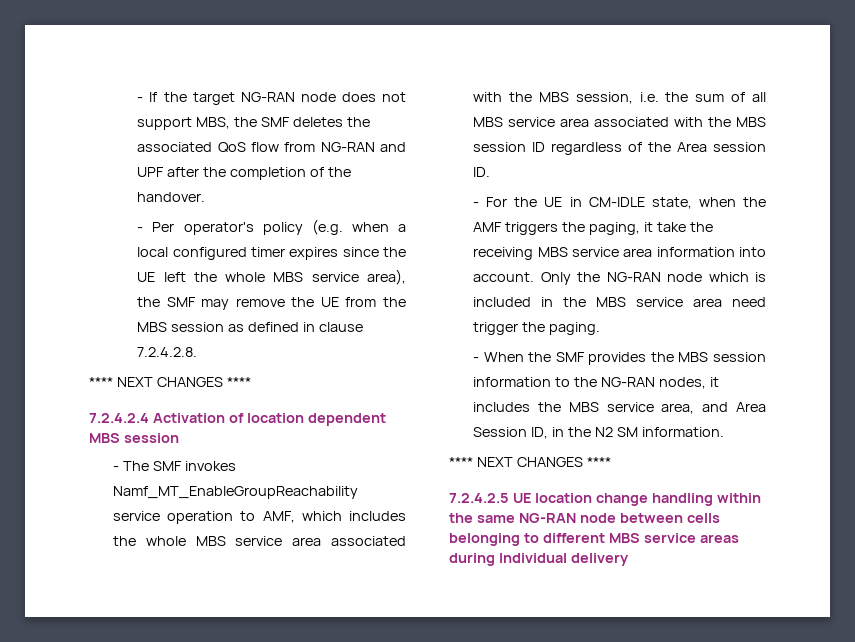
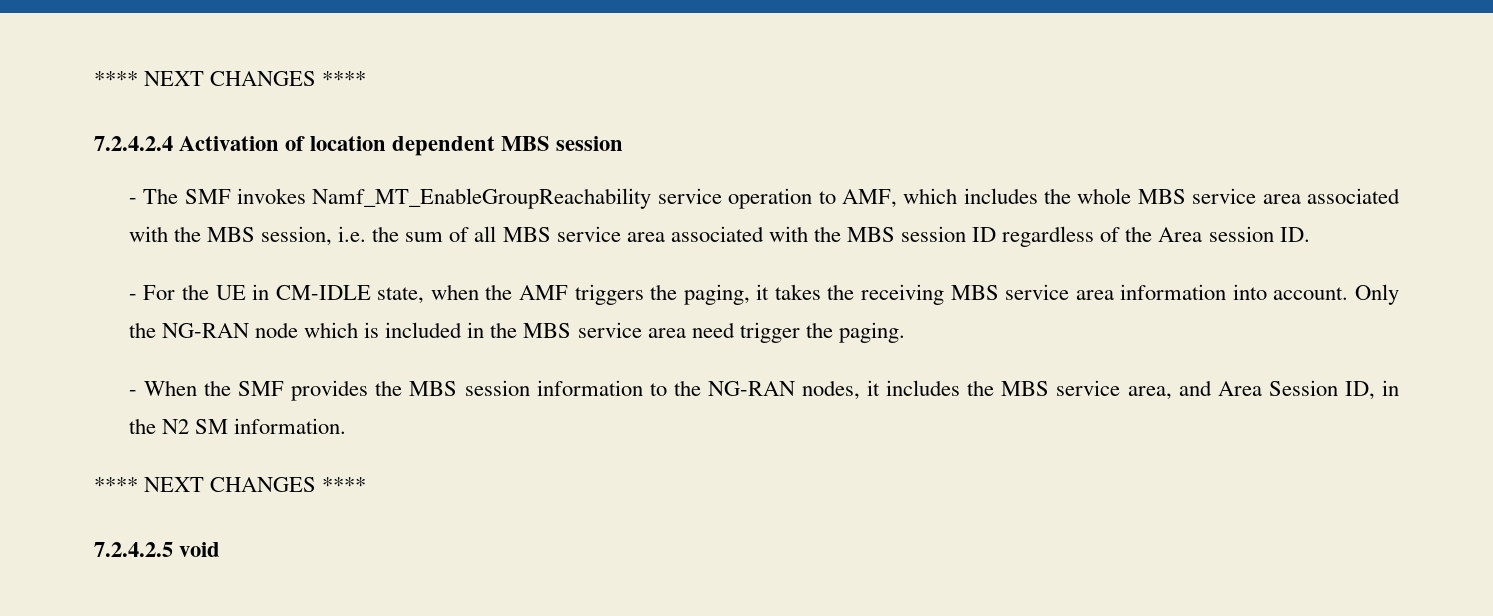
- - If the target NG-RAN node does not support MBS, the SMF deletes the associated QoS flow from NG-RAN and UPF after the completion of the handover.
- - Per operator's policy (e.g. when a local configured timer expires since the UE left the whole MBS service area), the SMF may remove the UE from the MBS session as defined in clause 7.2.4.2.8.
- - For the UE in CM-IDLE state, when the AMF triggers the paging, it take the receiving MBS service area information into account.
+ - For the UE in CM-IDLE state, when the AMF triggers the paging, it takes the receiving MBS service area information into account.
- 7.2.4.2.5 UE location change handling within the same NG-RAN node between cells belonging to different MBS service areas during Individual delivery
+ 7.2.4.2.5 void

